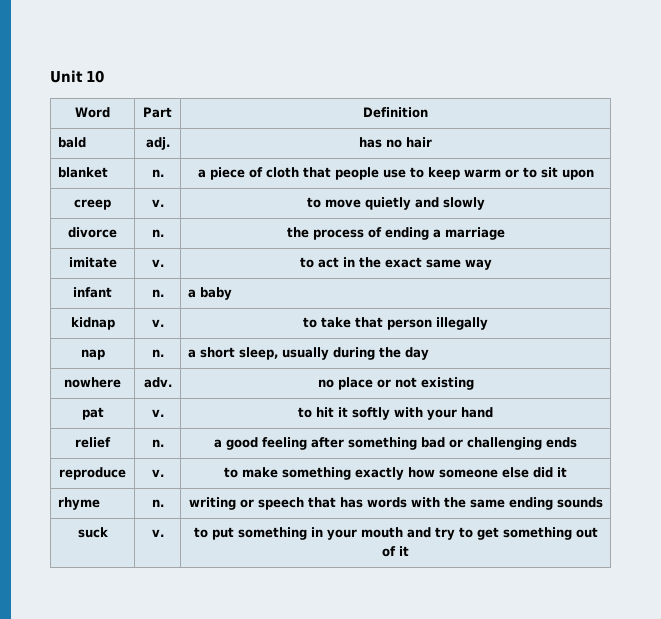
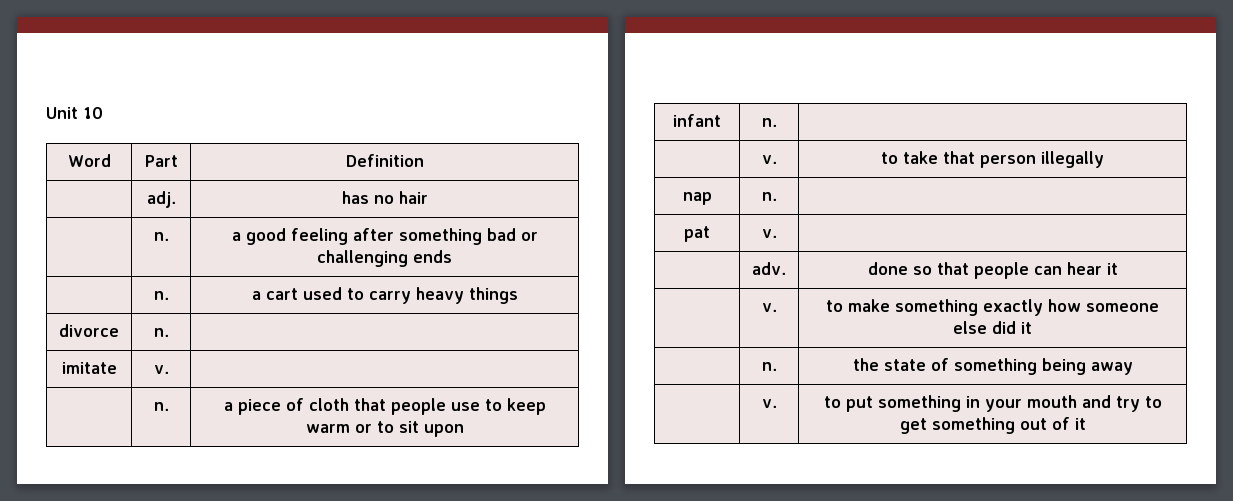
- bald | adj. | has no hair
+ | adj. | has no hair
- blanket | n. | a piece of cloth that people use to keep warm or to sit upon
+ | n. | a good feeling after something bad or challenging ends
+ | n. | a cart used to carry heavy things
+ divorce | n. |
+ imitate | v. |
+ | n. | a piece of cloth that people use to keep warm or to sit upon
- creep | v. | to move quietly and slowly
- divorce | n. | the process of ending a marriage
- imitate | v. | to act in the exact same way
- infant | n. | a baby
- kidnap | v. | to take that person illegally
+ infant | n. |
+ | v. | to take that person illegally
- nap | n. | a short sleep, usually during the day
- nowhere | adv. | no place or not existing
- pat | v. | to hit it softly with your hand
- relief | n. | a good feeling after something bad or challenging ends
- reproduce | v. | to make something exactly how someone else did it
+ nap | n. |
+ pat | v. |
+ | adv. | done so that people can hear it
+ | v. | to make something exactly how someone else did it
- rhyme | n. | writing or speech that has words with the same ending sounds
- suck | v. | to put something in your mouth and try to get something out of it
+ | n. | the state of something being away
+ | v. | to put something in your mouth and try to get something out of it

